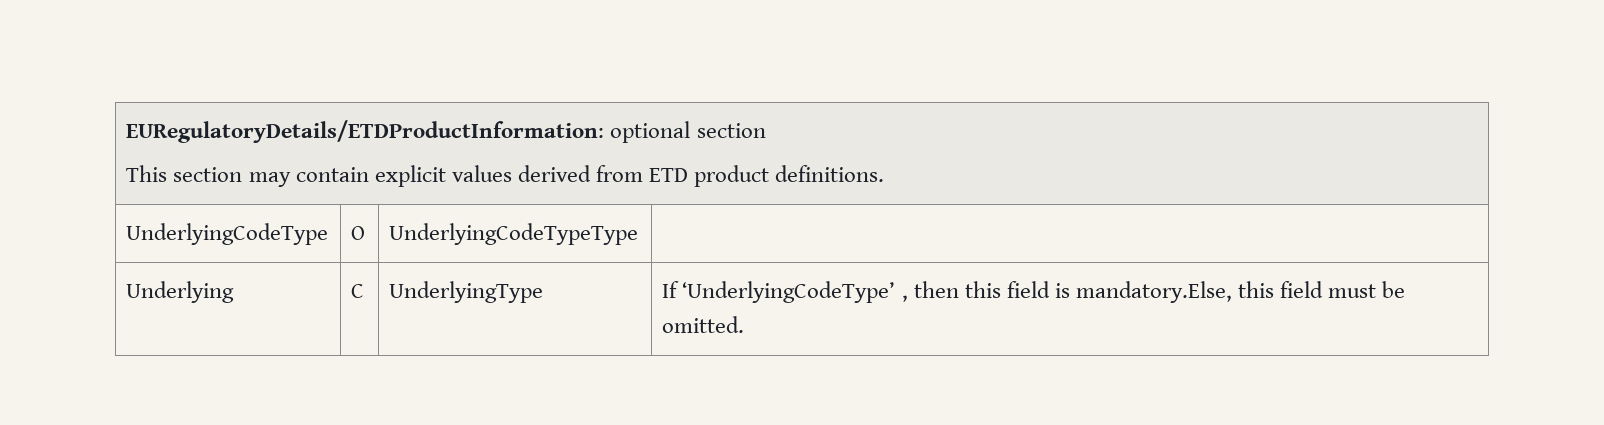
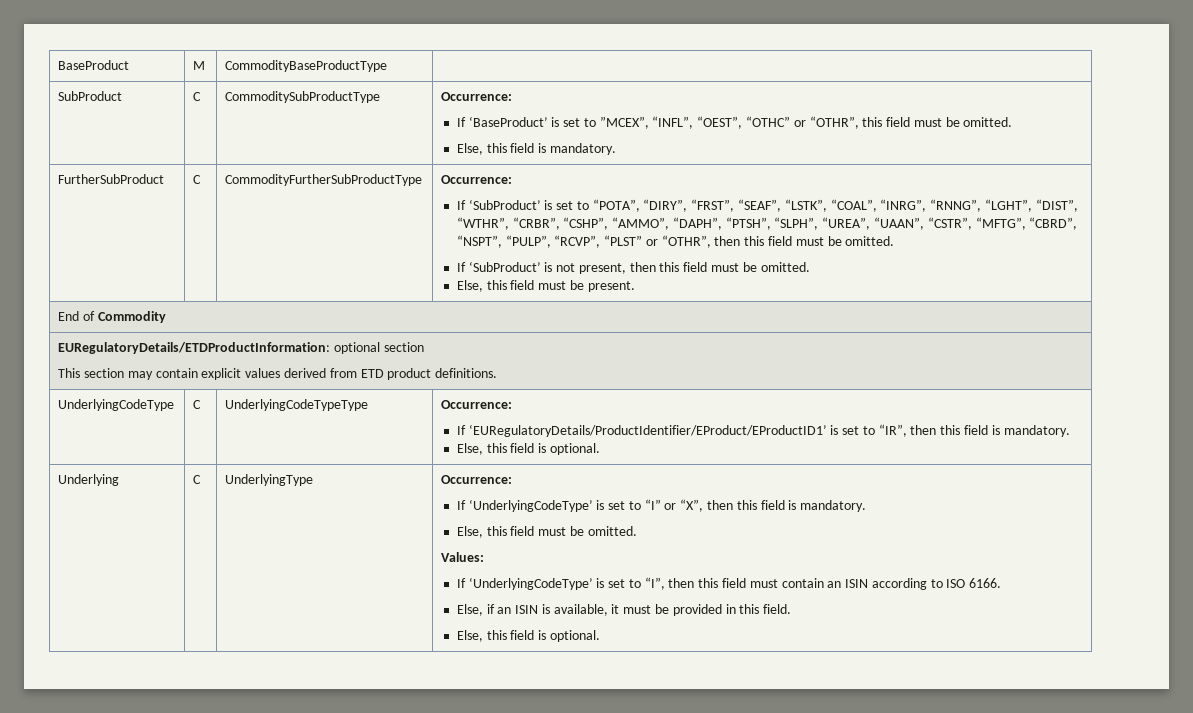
+ BaseProduct | M | CommodityBaseProductType |
+ SubProduct | C | CommoditySubProductType | Occurrence:
+ If ‘BaseProduct’ is set to ”MCEX”, “INFL”, “OEST”, “OTHC” or “OTHR”, this field must be omitted.
+ Else, this field is mandatory.
+ FurtherSubProduct | C | CommodityFurtherSubProductType | Occurrence:
+ If ‘SubProduct’ is set to “POTA”, “DIRY”, “FRST”, “SEAF”, “LSTK”, “COAL”, “INRG”, “RNNG”, “LGHT”, “DIST”, “WTHR”, “CRBR”, “CSHP”, “AMMO”, “DAPH”, “PTSH”, “SLPH”, “UREA”, “UAAN”, “CSTR”, “MFTG”, “CBRD”, “NSPT”, “PULP”, “RCVP”, “PLST” or “OTHR”, then this field must be omitted.
+ If ‘SubProduct’ is not present, then this field must be omitted.
+ Else, this field must be present.
+ End of Commodity
- UnderlyingCodeType | O | UnderlyingCodeTypeType |
+ UnderlyingCodeType | C | UnderlyingCodeTypeType | Occurrence:
+ If ‘EURegulatoryDetails/ProductIdentifier/EProduct/EProductID1’ is set to “IR”, then this field is mandatory.
+ Else, this field is optional.
- UnderlyingType | If ‘UnderlyingCodeType’ , then this field is mandatory.Else, this field must be omitted.
+ UnderlyingType | Occurrence:
+ If ‘UnderlyingCodeType’ is set to “I” or “X”, then this field is mandatory.
+ Else, this field must be omitted.
+ Values:
+ If ‘UnderlyingCodeType’ is set to “I”, then this field must contain an ISIN according to ISO 6166.
+ Else, if an ISIN is available, it must be provided in this field.
+ Else, this field is optional.

